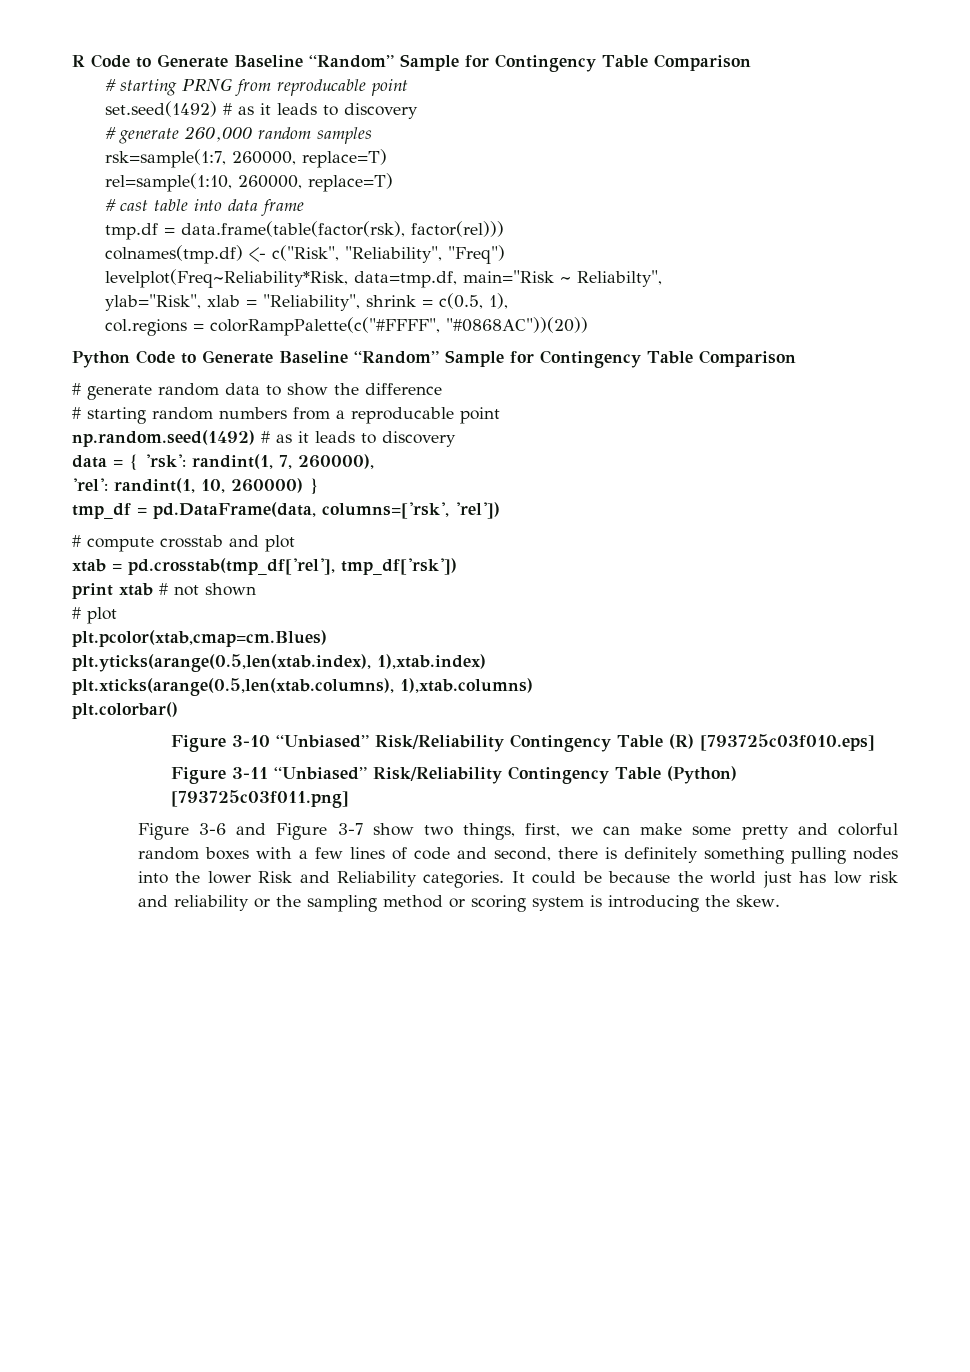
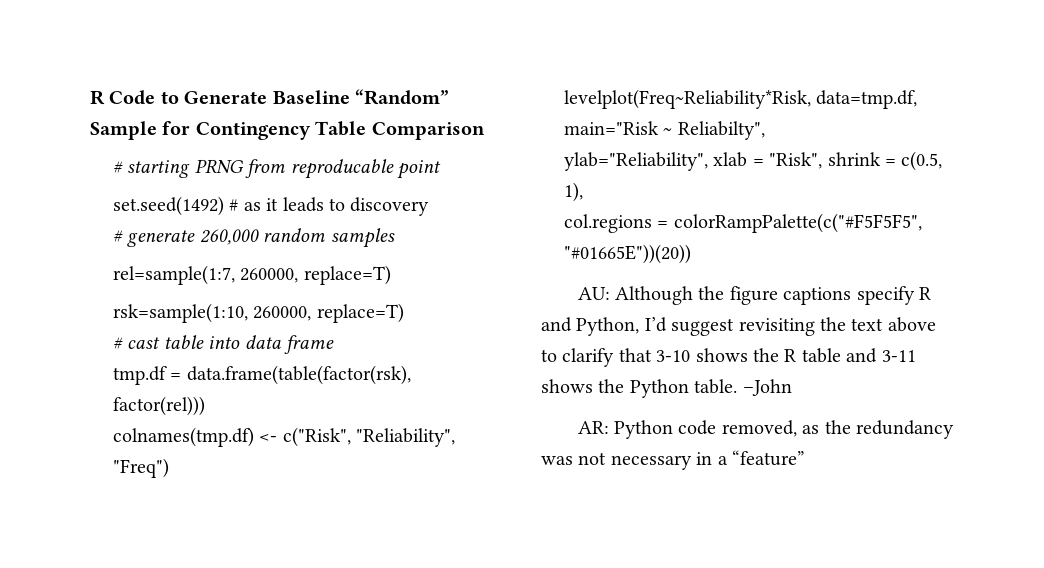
- rsk=sample(1:7, 260000, replace=T)
- rel=sample(1:10, 260000, replace=T)
+ rel=sample(1:7, 260000, replace=T)
+ rsk=sample(1:10, 260000, replace=T)
- ylab="Risk", xlab = "Reliability", shrink = c(0.5, 1),
+ ylab="Reliability", xlab = "Risk", shrink = c(0.5, 1),
- col.regions = colorRampPalette(c("#FFFF", "#0868AC"))(20))
- Python Code to Generate Baseline “Random” Sample for Contingency Table Comparison
- # generate random data to show the difference
- # starting random numbers from a reproducable point
- np.random.seed(1492) # as it leads to discovery
- data = { 'rsk': randint(1, 7, 260000),
- 'rel': randint(1, 10, 260000) }
- tmp_df = pd.DataFrame(data, columns=['rsk', 'rel'])
- # compute crosstab and plot
- xtab = pd.crosstab(tmp_df['rel'], tmp_df['rsk'])
- print xtab # not shown
- # plot
- plt.pcolor(xtab,cmap=cm.Blues)
- plt.yticks(arange(0.5,len(xtab.index), 1),xtab.index)
- plt.xticks(arange(0.5,len(xtab.columns), 1),xtab.columns)
- plt.colorbar()
- Figure 3-10 “Unbiased” Risk/Reliability Contingency Table (R) [793725c03f010.eps]
- Figure 3-11 “Unbiased” Risk/Reliability Contingency Table (Python) [793725c03f011.png]
- Figure 3-6 and Figure 3-7 show two things, first, we can make some pretty and colorful random boxes with a few lines of code and second, there is definitely something pulling nodes into the lower Risk and Reliability categories. It could be because the world just has low risk and reliability or the sampling method or scoring system is introducing the skew.
+ col.regions = colorRampPalette(c("#F5F5F5", "#01665E"))(20))
+ AU: Although the figure captions specify R and Python, I’d suggest revisiting the text above to clarify that 3-10 shows the R table and 3-11 shows the Python table. –John
+ AR: Python code removed, as the redundancy was not necessary in a “feature”

